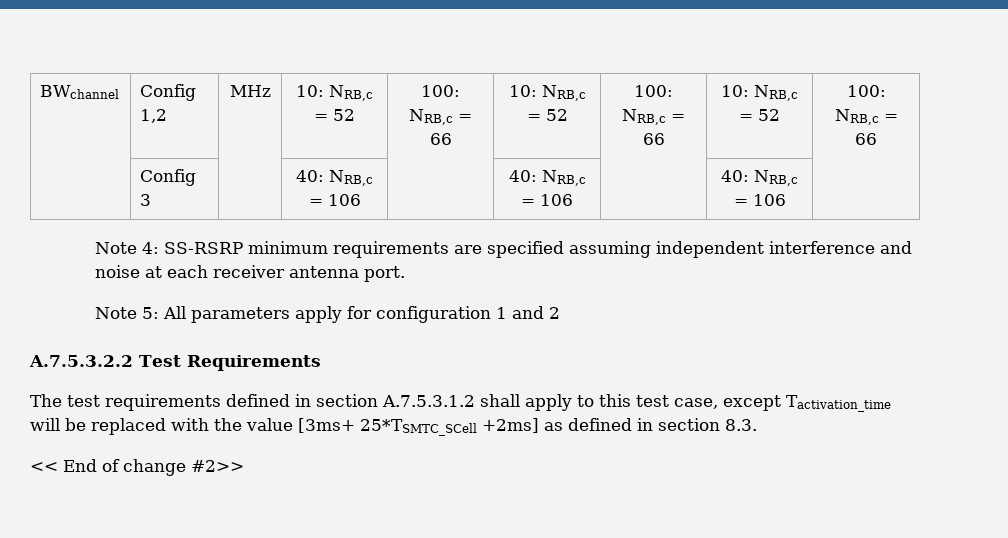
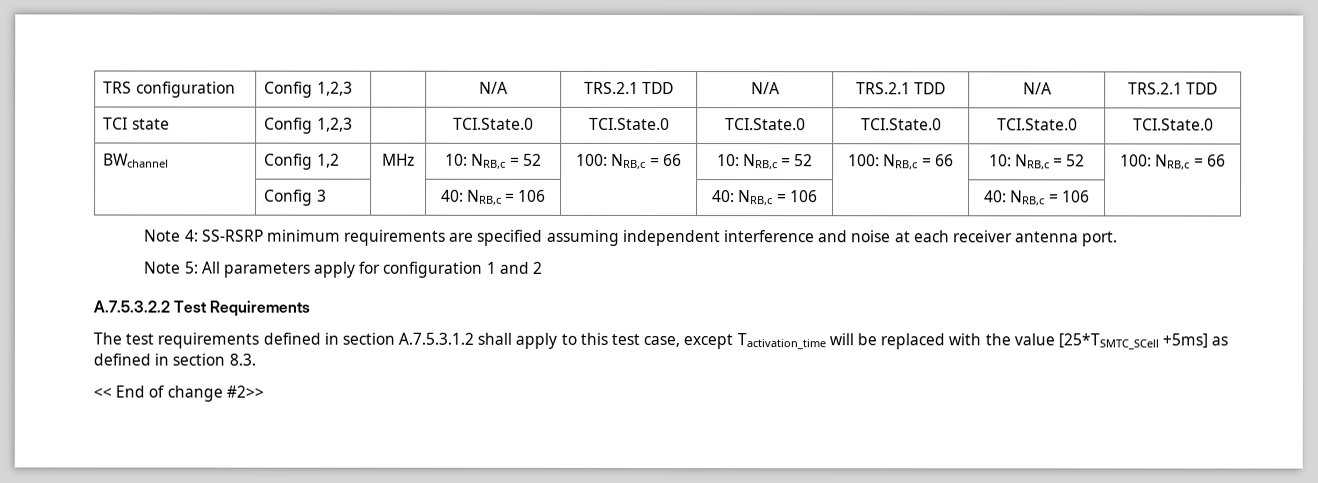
+ TRS configuration | Config 1,2,3 | | N/A | TRS.2.1 TDD | N/A | TRS.2.1 TDD | N/A | TRS.2.1 TDD
+ TCI state | Config 1,2,3 | | TCI.State.0 | TCI.State.0 | TCI.State.0 | TCI.State.0 | TCI.State.0 | TCI.State.0
- The test requirements defined in section A.7.5.3.1.2 shall apply to this test case, except Tactivation_time will be replaced with the value [3ms+ 25*TSMTC_SCell +2ms] as defined in section 8.3.
+ The test requirements defined in section A.7.5.3.1.2 shall apply to this test case, except Tactivation_time will be replaced with the value [25*TSMTC_SCell +5ms] as defined in section 8.3.

